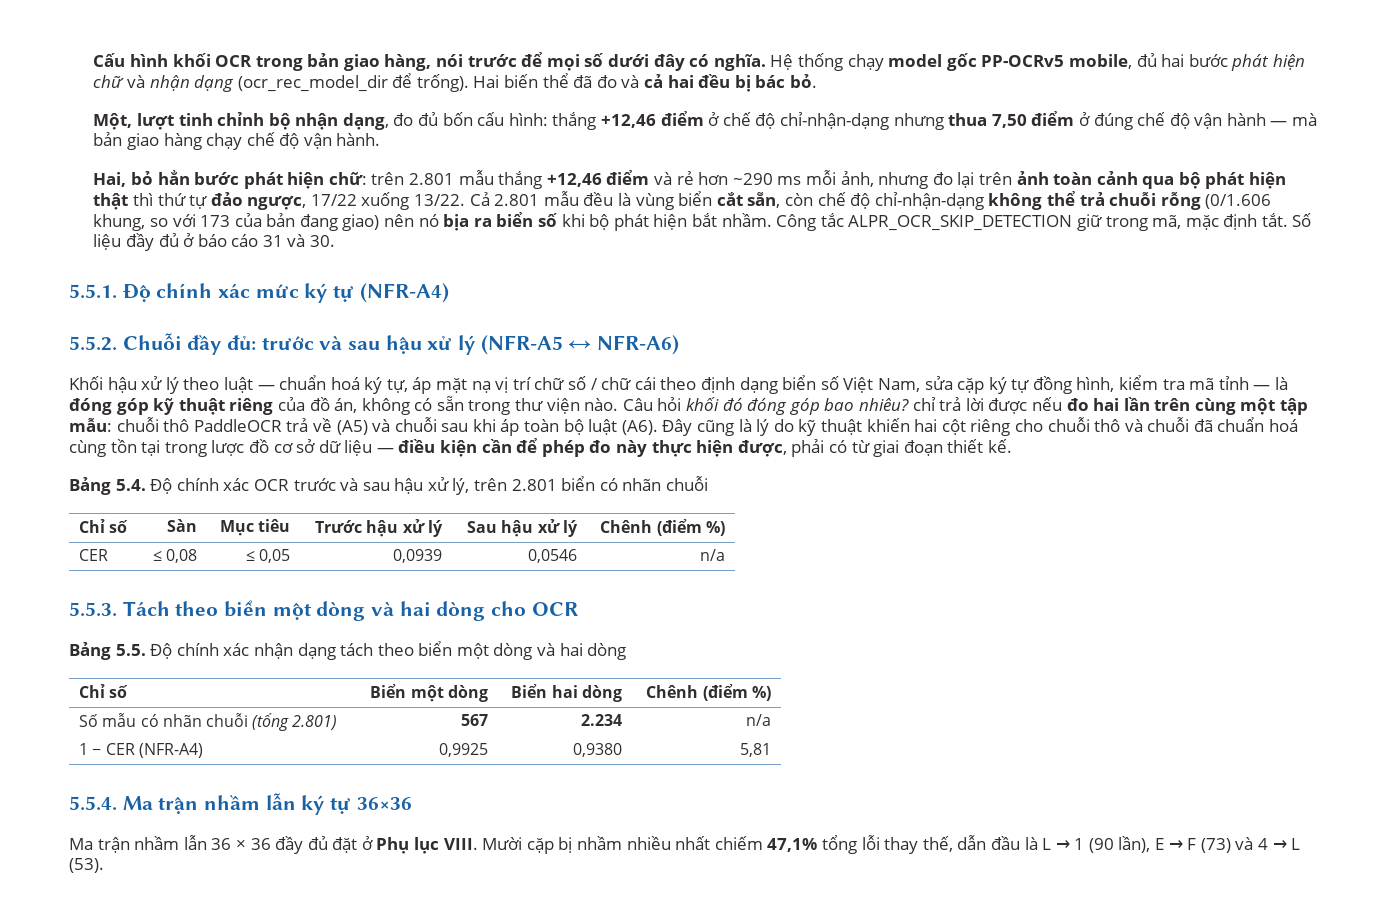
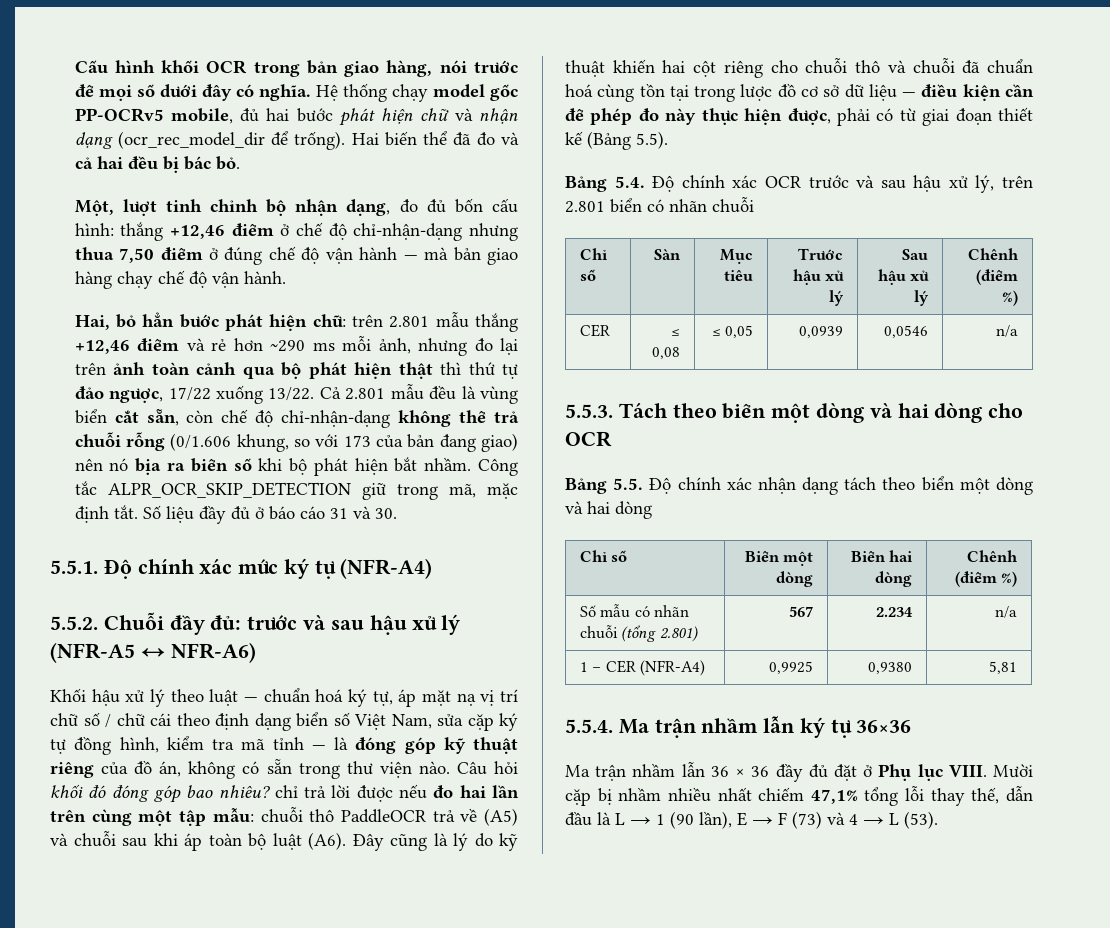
- chuỗi thô PaddleOCR trả về (A5) và chuỗi sau khi áp toàn bộ luật (A6). Đây cũng là lý do kỹ thuật khiến hai cột riêng cho chuỗi thô và chuỗi đã chuẩn hoá cùng tồn tại trong lược đồ cơ sở dữ liệu — điều kiện cần để phép đo này thực hiện được, phải có từ giai đoạn thiết kế.
+ chuỗi thô PaddleOCR trả về (A5) và chuỗi sau khi áp toàn bộ luật (A6). Đây cũng là lý do kỹ thuật khiến hai cột riêng cho chuỗi thô và chuỗi đã chuẩn hoá cùng tồn tại trong lược đồ cơ sở dữ liệu — điều kiện cần để phép đo này thực hiện được, phải có từ giai đoạn thiết kế (Bảng 5.5).

